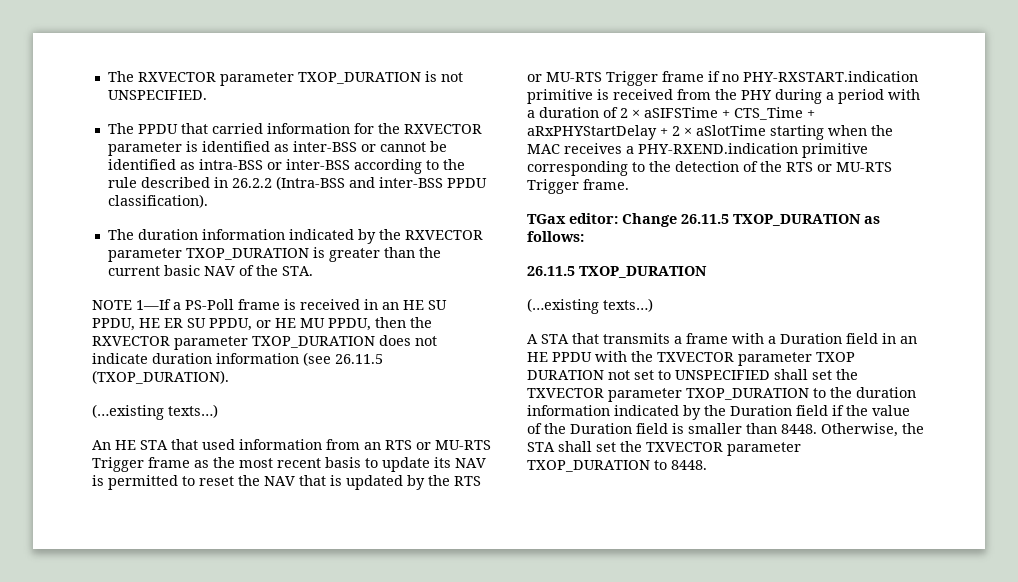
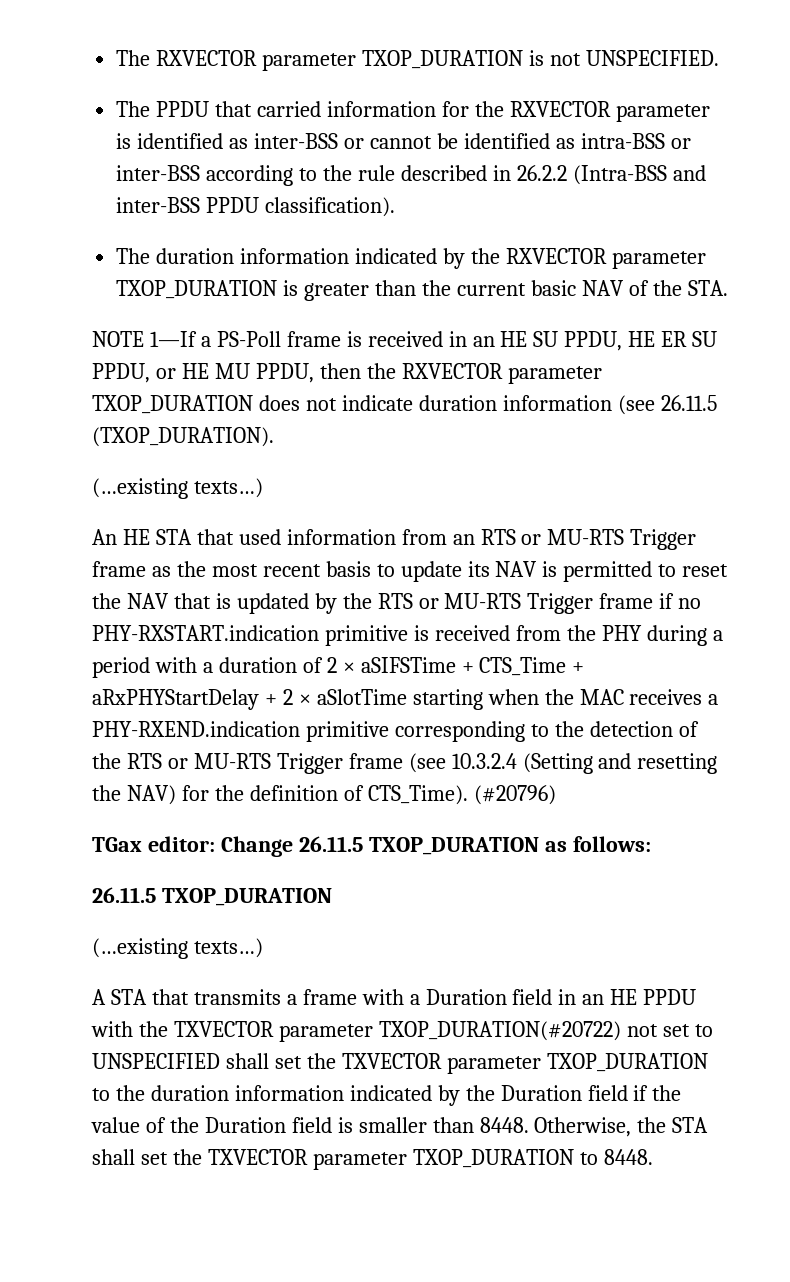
- An HE STA that used information from an RTS or MU-RTS Trigger frame as the most recent basis to update its NAV is permitted to reset the NAV that is updated by the RTS or MU-RTS Trigger frame if no PHY-RXSTART.indication primitive is received from the PHY during a period with a duration of 2 × aSIFSTime + CTS_Time + aRxPHYStartDelay + 2 × aSlotTime starting when the MAC receives a PHY-RXEND.indication primitive corresponding to the detection of the RTS or MU-RTS Trigger frame.
+ An HE STA that used information from an RTS or MU-RTS Trigger frame as the most recent basis to update its NAV is permitted to reset the NAV that is updated by the RTS or MU-RTS Trigger frame if no PHY-RXSTART.indication primitive is received from the PHY during a period with a duration of 2 × aSIFSTime + CTS_Time + aRxPHYStartDelay + 2 × aSlotTime starting when the MAC receives a PHY-RXEND.indication primitive corresponding to the detection of the RTS or MU-RTS Trigger frame (see 10.3.2.4 (Setting and resetting the NAV) for the definition of CTS_Time). (#20796)
- A STA that transmits a frame with a Duration field in an HE PPDU with the TXVECTOR parameter TXOP DURATION not set to UNSPECIFIED shall set the TXVECTOR parameter TXOP_DURATION to the duration information indicated by the Duration field if the value of the Duration field is smaller than 8448.
+ A STA that transmits a frame with a Duration field in an HE PPDU with the TXVECTOR parameter TXOP_DURATION(#20722) not set to UNSPECIFIED shall set the TXVECTOR parameter TXOP_DURATION to the duration information indicated by the Duration field if the value of the Duration field is smaller than 8448.

